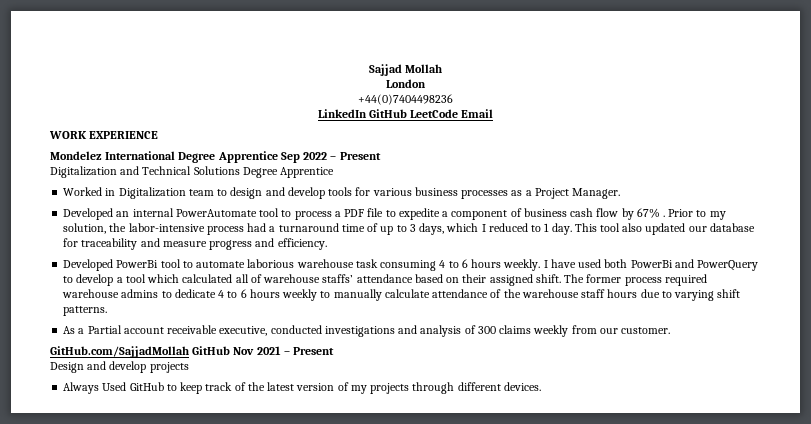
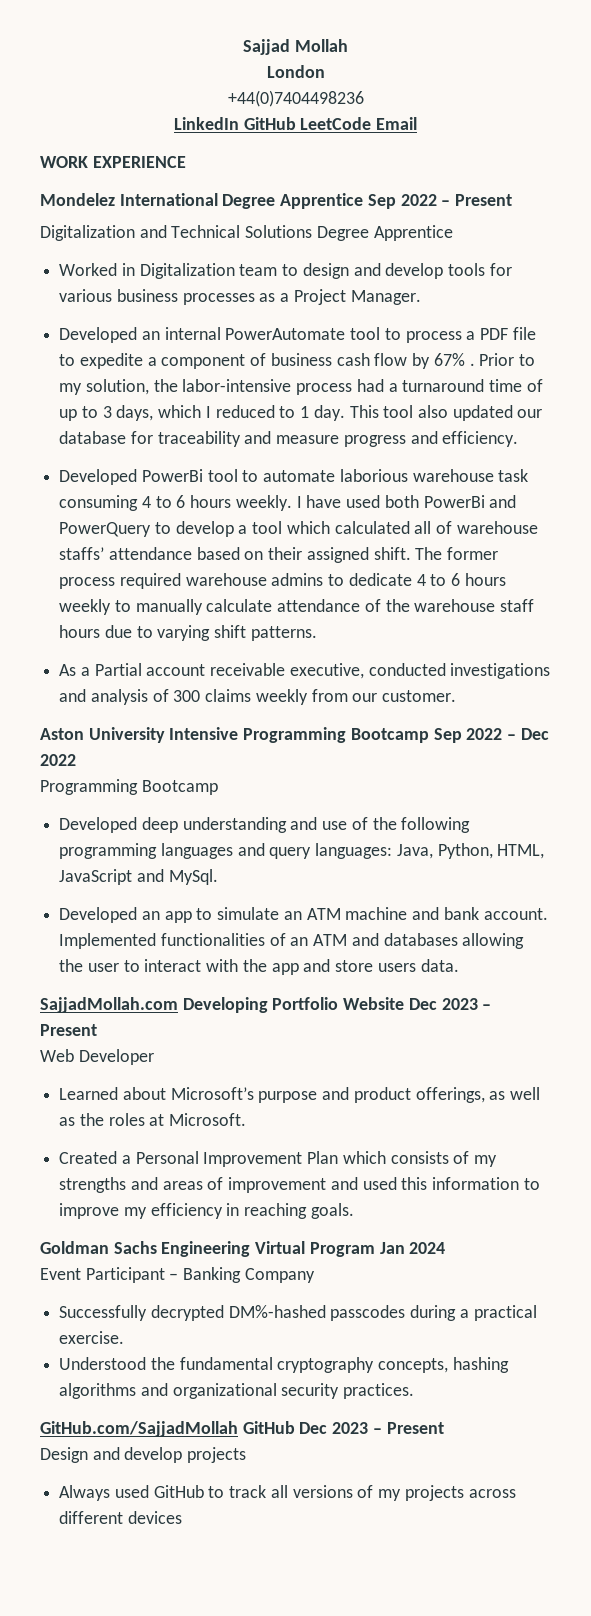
+ Aston University Intensive Programming Bootcamp Sep 2022 – Dec 2022
+ Programming Bootcamp
+ Developed deep understanding and use of the following programming languages and query languages: Java, Python, HTML, JavaScript and MySql.
+ Developed an app to simulate an ATM machine and bank account. Implemented functionalities of an ATM and databases allowing the user to interact with the app and store users data.
+ SajjadMollah.com Developing Portfolio Website Dec 2023 – Present
+ Web Developer
+ Learned about Microsoft’s purpose and product offerings, as well as the roles at Microsoft.
+ Created a Personal Improvement Plan which consists of my strengths and areas of improvement and used this information to improve my efficiency in reaching goals.
+ Goldman Sachs Engineering Virtual Program Jan 2024
+ Event Participant – Banking Company
+ Successfully decrypted DM%-hashed passcodes during a practical exercise.
+ Understood the fundamental cryptography concepts, hashing algorithms and organizational security practices.
- GitHub.com/SajjadMollah GitHub Nov 2021 – Present
+ GitHub.com/SajjadMollah GitHub Dec 2023 – Present
- Always Used GitHub to keep track of the latest version of my projects through different devices.
+ Always used GitHub to track all versions of my projects across different devices

